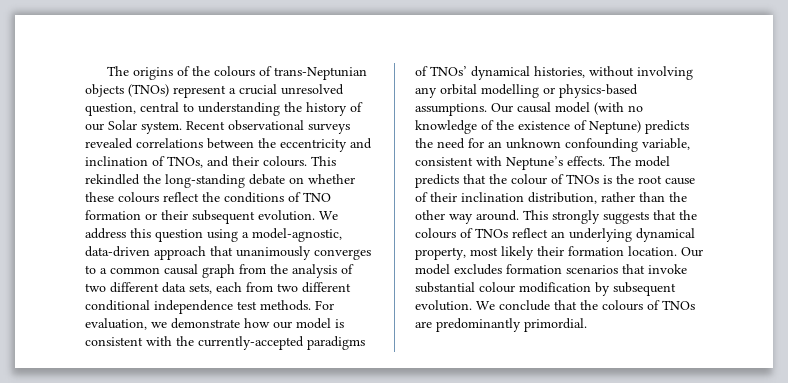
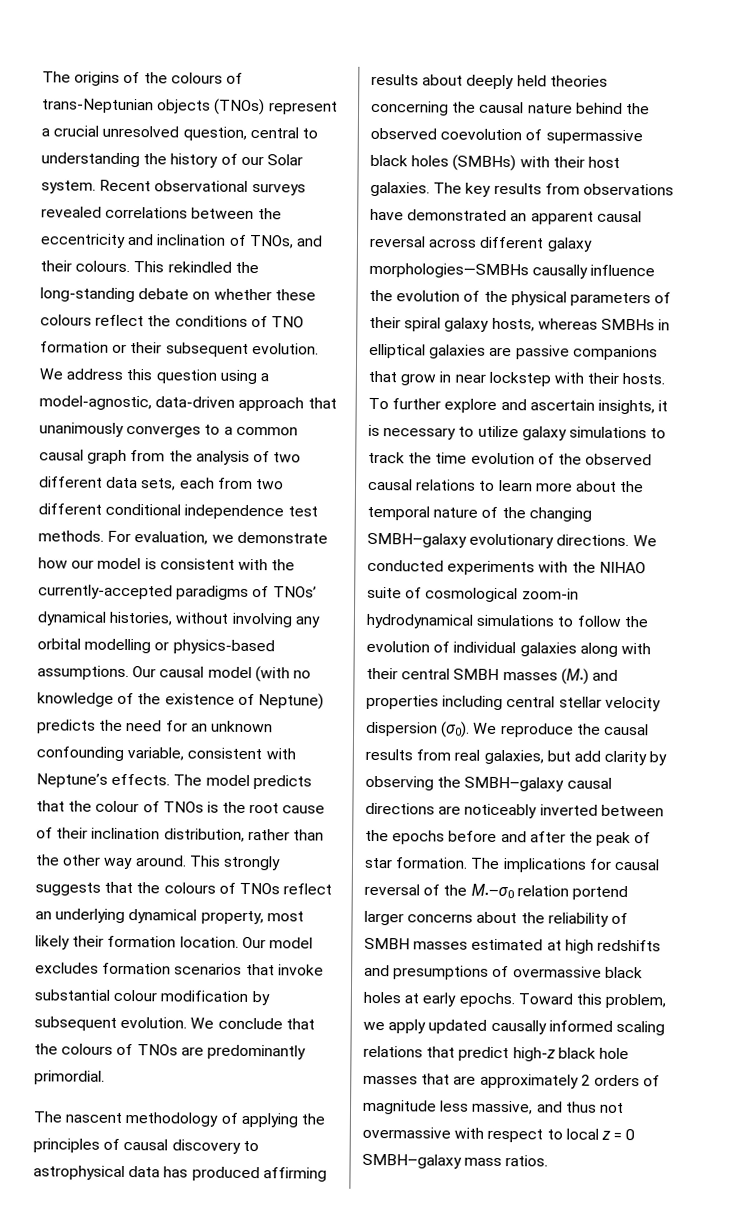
+ The nascent methodology of applying the principles of causal discovery to astrophysical data has produced affirming results about deeply held theories concerning the causal nature behind the observed coevolution of supermassive black holes (SMBHs) with their host galaxies. The key results from observations have demonstrated an apparent causal reversal across different galaxy morphologies—SMBHs causally influence the evolution of the physical parameters of their spiral galaxy hosts, whereas SMBHs in elliptical galaxies are passive companions that grow in near lockstep with their hosts. To further explore and ascertain insights, it is necessary to utilize galaxy simulations to track the time evolution of the observed causal relations to learn more about the temporal nature of the changing SMBH–galaxy evolutionary directions. We conducted experiments with the NIHAO suite of cosmological zoom-in hydrodynamical simulations to follow the evolution of individual galaxies along with their central SMBH masses (M•) and properties including central stellar velocity dispersion (σ0). We reproduce the causal results from real galaxies, but add clarity by observing the SMBH–galaxy causal directions are noticeably inverted between the epochs before and after the peak of star formation. The implications for causal reversal of the M•–σ0 relation portend larger concerns about the reliability of SMBH masses estimated at high redshifts and presumptions of overmassive black holes at early epochs. Toward this problem, we apply updated causally informed scaling relations that predict high-z black hole masses that are approximately 2 orders of magnitude less massive, and thus not overmassive with respect to local z = 0 SMBH–galaxy mass ratios.

